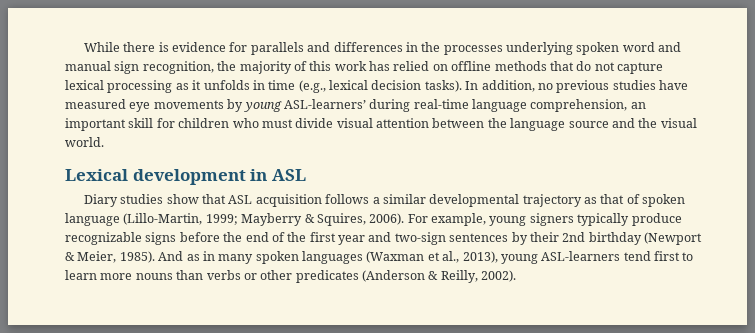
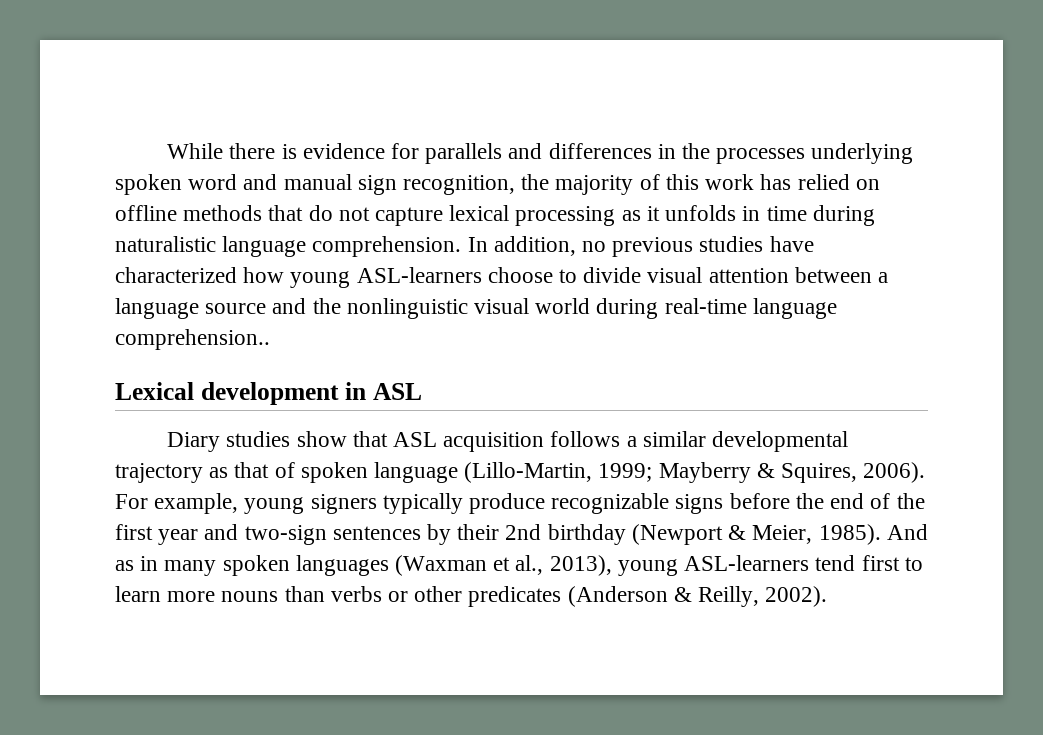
- While there is evidence for parallels and differences in the processes underlying spoken word and manual sign recognition, the majority of this work has relied on offline methods that do not capture lexical processing as it unfolds in time (e.g., lexical decision tasks).
+ While there is evidence for parallels and differences in the processes underlying spoken word and manual sign recognition, the majority of this work has relied on offline methods that do not capture lexical processing as it unfolds in time during naturalistic language comprehension.
- In addition, no previous studies have measured eye movements by young ASL-learners’ during real-time language comprehension, an important skill for children who must divide visual attention between the language source and the visual world.
+ In addition, no previous studies have characterized how young ASL-learners choose to divide visual attention between a language source and the nonlinguistic visual world during real-time language comprehension..

